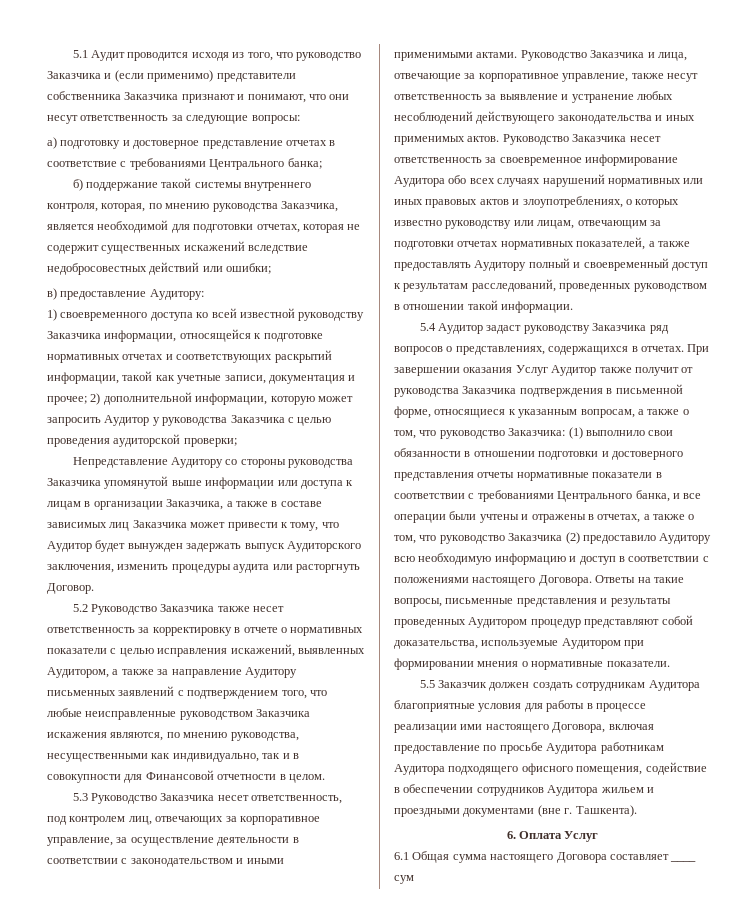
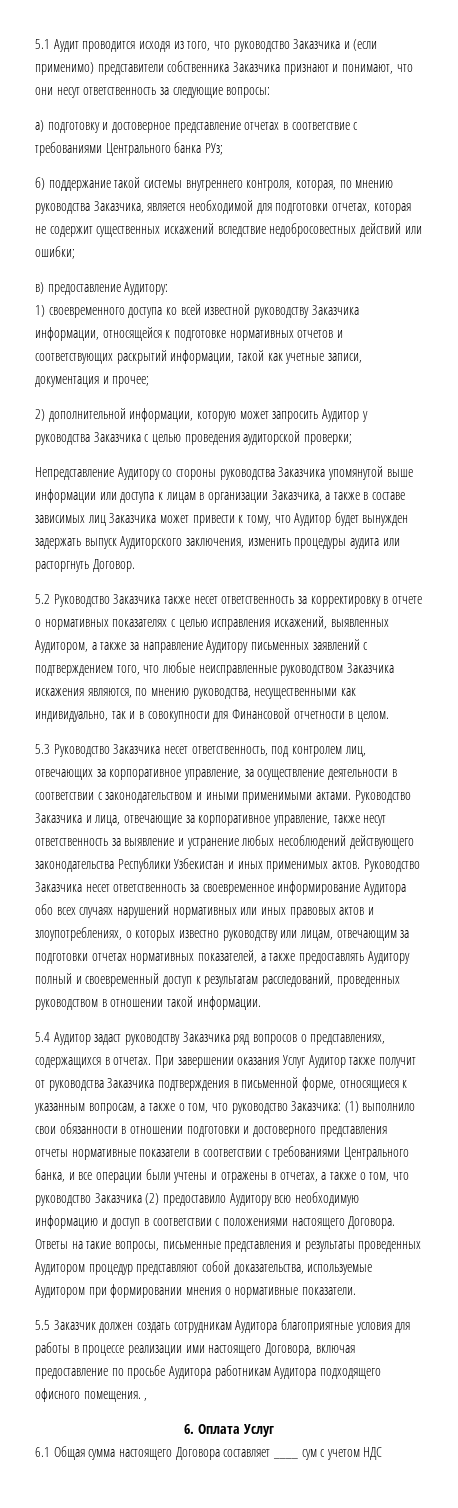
- а) подготовку и достоверное представление отчетах в соответствие с требованиями Центрального банка;
+ а) подготовку и достоверное представление отчетах в соответствие с требованиями Центрального банка РУз;
- 1) своевременного доступа ко всей известной руководству Заказчика информации, относящейся к подготовке нормативных отчетах и соответствующих раскрытий информации, такой как учетные записи, документация и прочее; 2) дополнительной информации, которую может запросить Аудитор у руководства Заказчика с целью проведения аудиторской проверки;
+ 1) своевременного доступа ко всей известной руководству Заказчика информации, относящейся к подготовке нормативных отчетов и соответствующих раскрытий информации, такой как учетные записи, документация и прочее;
+ 2) дополнительной информации, которую может запросить Аудитор у руководства Заказчика с целью проведения аудиторской проверки;
- 5.2 Руководство Заказчика также несет ответственность за корректировку в отчете о нормативных показатели с целью исправления искажений, выявленных Аудитором, а также за направление Аудитору письменных заявлений с подтверждением того, что любые неисправленные руководством Заказчика искажения являются, по мнению руководства, несущественными как индивидуально, так и в совокупности для Финансовой отчетности в целом.
+ 5.2 Руководство Заказчика также несет ответственность за корректировку в отчете о нормативных показателях с целью исправления искажений, выявленных Аудитором, а также за направление Аудитору письменных заявлений с подтверждением того, что любые неисправленные руководством Заказчика искажения являются, по мнению руководства, несущественными как индивидуально, так и в совокупности для Финансовой отчетности в целом.
- Руководство Заказчика и лица, отвечающие за корпоративное управление, также несут ответственность за выявление и устранение любых несоблюдений действующего законодательства и иных применимых актов.
+ Руководство Заказчика и лица, отвечающие за корпоративное управление, также несут ответственность за выявление и устранение любых несоблюдений действующего законодательства Республики Узбекистан и иных применимых актов.
- 5.5 Заказчик должен создать сотрудникам Аудитора благоприятные условия для работы в процессе реализации ими настоящего Договора, включая предоставление по просьбе Аудитора работникам Аудитора подходящего офисного помещения, содействие в обеспечении сотрудников Аудитора жильем и проездными документами (вне г. Ташкента).
+ 5.5 Заказчик должен создать сотрудникам Аудитора благоприятные условия для работы в процессе реализации ими настоящего Договора, включая предоставление по просьбе Аудитора работникам Аудитора подходящего офисного помещения. ,
- 6.1 Общая сумма настоящего Договора составляет ____ сум
+ 6.1 Общая сумма настоящего Договора составляет ____ сум с учетом НДС

